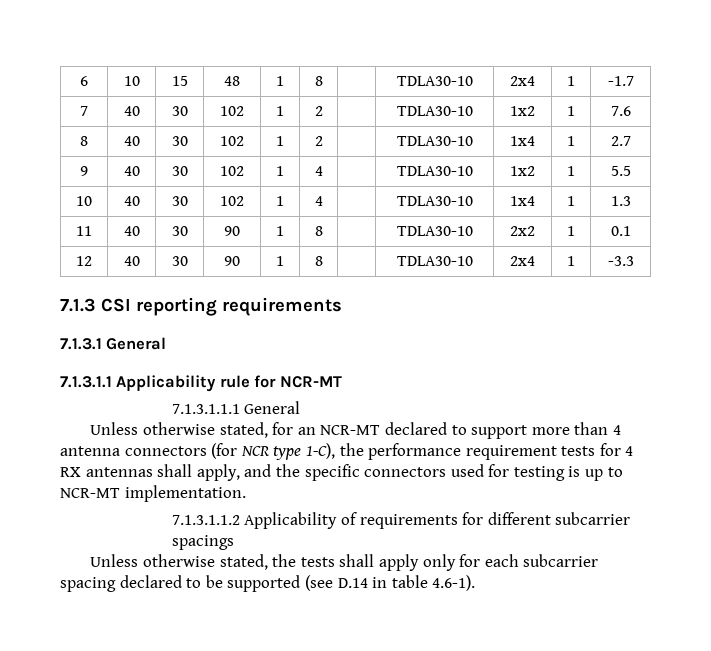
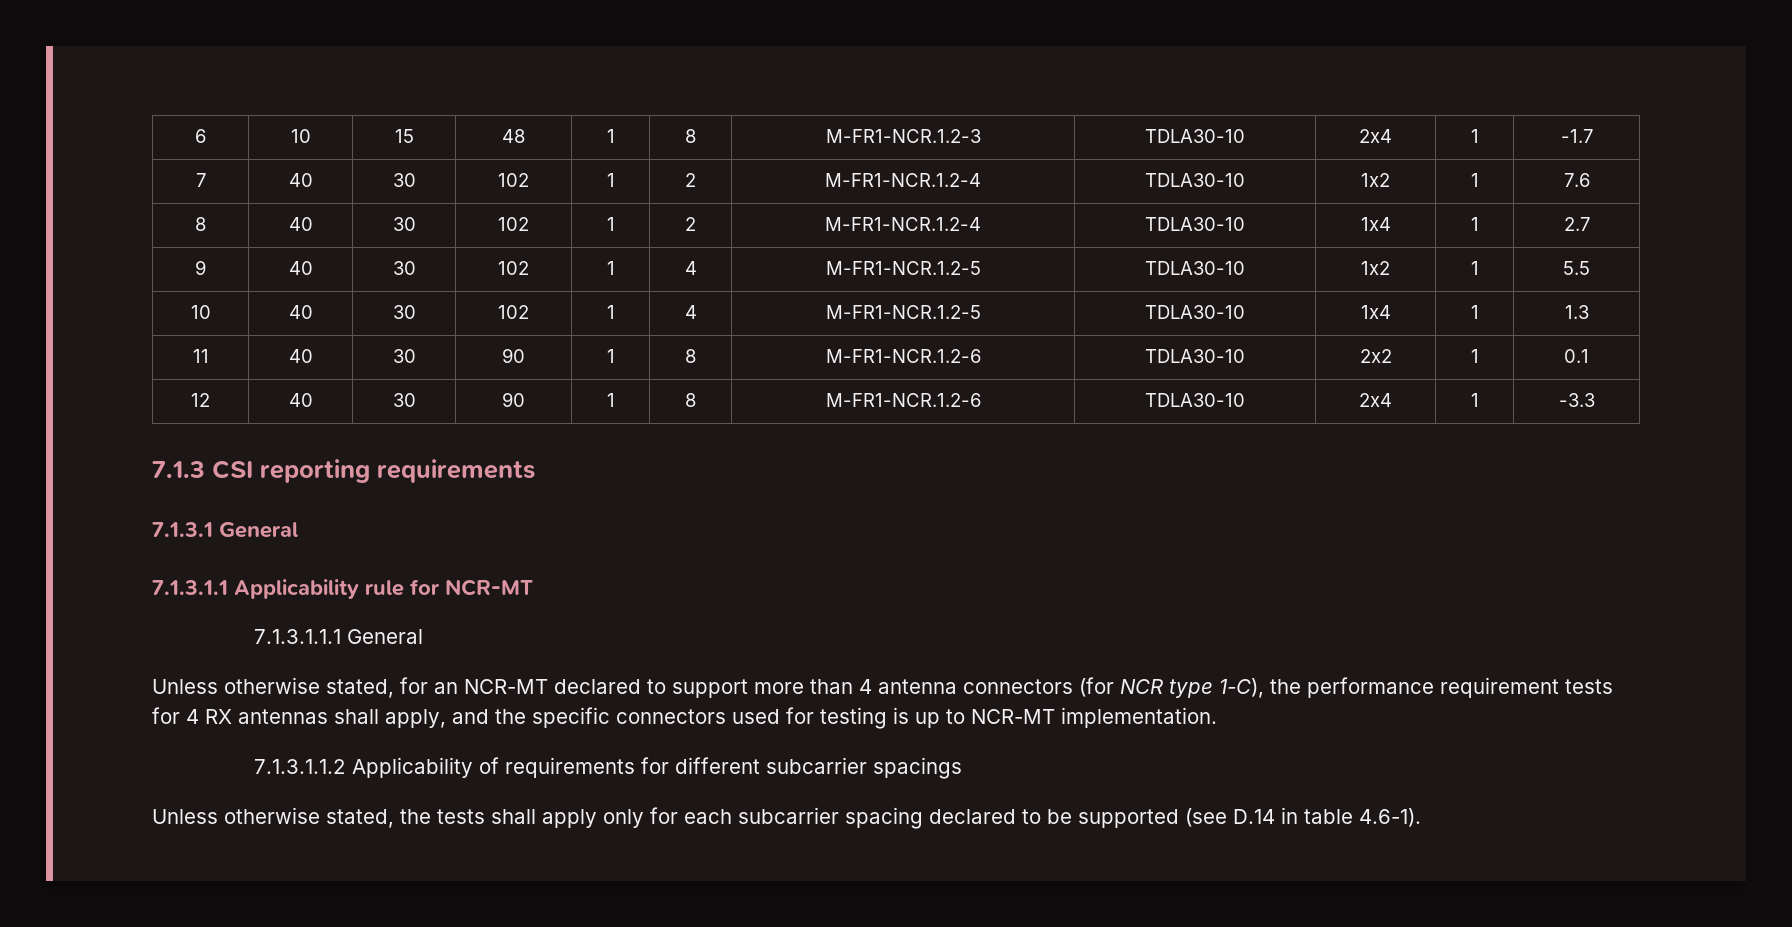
- 6 | 10 | 15 | 48 | 1 | 8 | | TDLA30-10 | 2x4 | 1 | -1.7
+ 6 | 10 | 15 | 48 | 1 | 8 | M-FR1-NCR.1.2-3 | TDLA30-10 | 2x4 | 1 | -1.7
- 7 | 40 | 30 | 102 | 1 | 2 | | TDLA30-10 | 1x2 | 1 | 7.6
+ 7 | 40 | 30 | 102 | 1 | 2 | M-FR1-NCR.1.2-4 | TDLA30-10 | 1x2 | 1 | 7.6
- 8 | 40 | 30 | 102 | 1 | 2 | | TDLA30-10 | 1x4 | 1 | 2.7
+ 8 | 40 | 30 | 102 | 1 | 2 | M-FR1-NCR.1.2-4 | TDLA30-10 | 1x4 | 1 | 2.7
- 9 | 40 | 30 | 102 | 1 | 4 | | TDLA30-10 | 1x2 | 1 | 5.5
+ 9 | 40 | 30 | 102 | 1 | 4 | M-FR1-NCR.1.2-5 | TDLA30-10 | 1x2 | 1 | 5.5
- 10 | 40 | 30 | 102 | 1 | 4 | | TDLA30-10 | 1x4 | 1 | 1.3
+ 10 | 40 | 30 | 102 | 1 | 4 | M-FR1-NCR.1.2-5 | TDLA30-10 | 1x4 | 1 | 1.3
- 11 | 40 | 30 | 90 | 1 | 8 | | TDLA30-10 | 2x2 | 1 | 0.1
+ 11 | 40 | 30 | 90 | 1 | 8 | M-FR1-NCR.1.2-6 | TDLA30-10 | 2x2 | 1 | 0.1
- 12 | 40 | 30 | 90 | 1 | 8 | | TDLA30-10 | 2x4 | 1 | -3.3
+ 12 | 40 | 30 | 90 | 1 | 8 | M-FR1-NCR.1.2-6 | TDLA30-10 | 2x4 | 1 | -3.3

